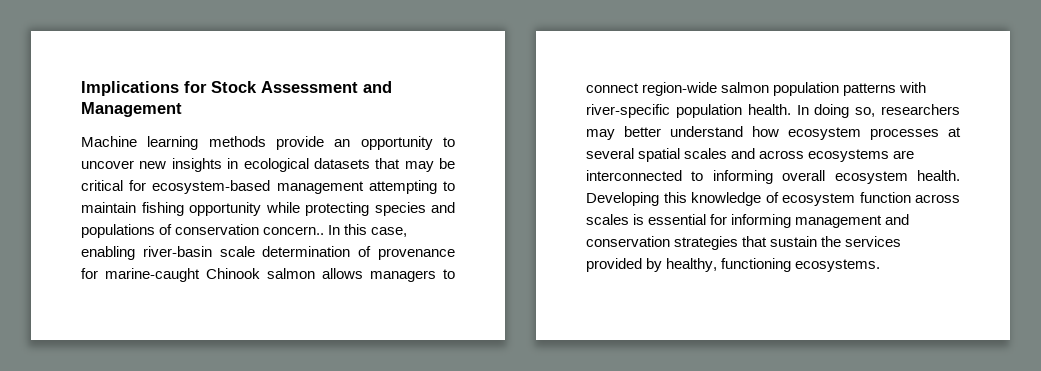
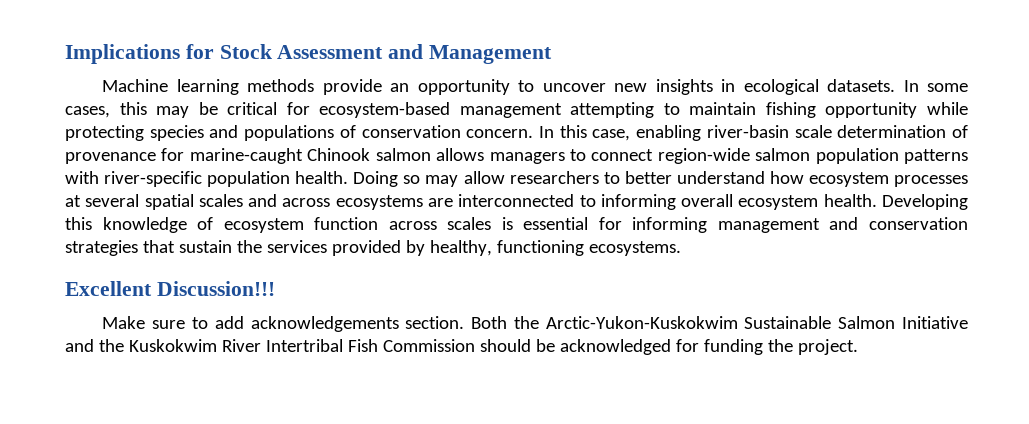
- Machine learning methods provide an opportunity to uncover new insights in ecological datasets that may be critical for ecosystem-based management attempting to maintain fishing opportunity while protecting species and populations of conservation concern..
+ Machine learning methods provide an opportunity to uncover new insights in ecological datasets. In some cases, this may be critical for ecosystem-based management attempting to maintain fishing opportunity while protecting species and populations of conservation concern.
- In doing so, researchers may better understand how ecosystem processes at several spatial scales and across ecosystems are interconnected to informing overall ecosystem health.
+ Doing so may allow researchers to better understand how ecosystem processes at several spatial scales and across ecosystems are interconnected to informing overall ecosystem health.
+ Excellent Discussion!!!
+ Make sure to add acknowledgements section. Both the Arctic-Yukon-Kuskokwim Sustainable Salmon Initiative and the Kuskokwim River Intertribal Fish Commission should be acknowledged for funding the project.

